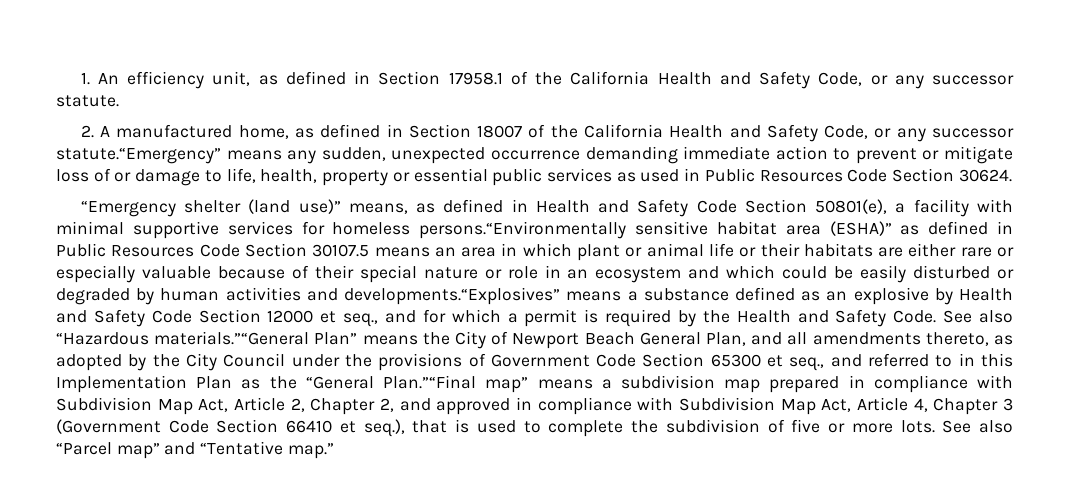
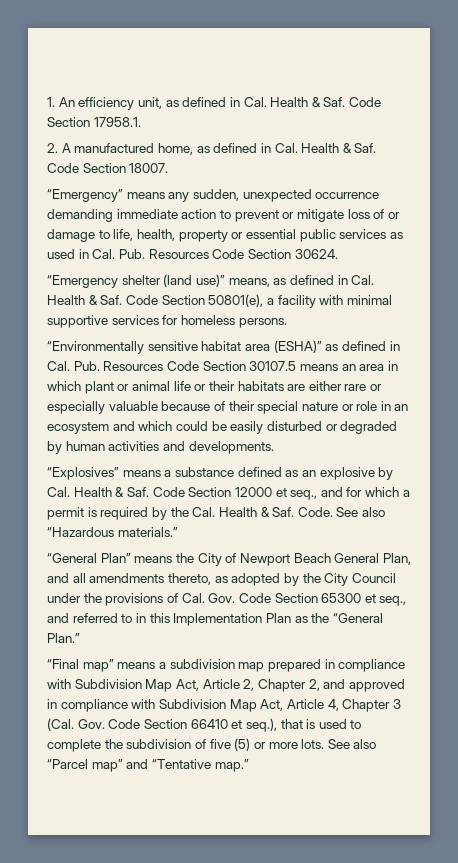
- 1. An efficiency unit, as defined in Section 17958.1 of the California Health and Safety Code, or any successor statute.
+ 1. An efficiency unit, as defined in Cal. Health & Saf. Code Section 17958.1.
- 2. A manufactured home, as defined in Section 18007 of the California Health and Safety Code, or any successor statute.“Emergency” means any sudden, unexpected occurrence demanding immediate action to prevent or mitigate loss of or damage to life, health, property or essential public services as used in Public Resources Code Section 30624.
+ 2. A manufactured home, as defined in Cal. Health & Saf. Code Section 18007.
+ “Emergency” means any sudden, unexpected occurrence demanding immediate action to prevent or mitigate loss of or damage to life, health, property or essential public services as used in Cal. Pub. Resources Code Section 30624.
- “Emergency shelter (land use)” means, as defined in Health and Safety Code Section 50801(e), a facility with minimal supportive services for homeless persons.“Environmentally sensitive habitat area (ESHA)” as defined in Public Resources Code Section 30107.5 means an area in which plant or animal life or their habitats are either rare or especially valuable because of their special nature or role in an ecosystem and which could be easily disturbed or degraded by human activities and developments.“Explosives” means a substance defined as an explosive by Health and Safety Code Section 12000 et seq., and for which a permit is required by the Health and Safety Code.
+ “Emergency shelter (land use)” means, as defined in Cal. Health & Saf. Code Section 50801(e), a facility with minimal supportive services for homeless persons.
+ “Environmentally sensitive habitat area (ESHA)” as defined in Cal. Pub. Resources Code Section 30107.5 means an area in which plant or animal life or their habitats are either rare or especially valuable because of their special nature or role in an ecosystem and which could be easily disturbed or degraded by human activities and developments.
+ “Explosives” means a substance defined as an explosive by Cal. Health & Saf. Code Section 12000 et seq., and for which a permit is required by the Cal. Health & Saf. Code.
- See also “Hazardous materials.”“General Plan” means the City of Newport Beach General Plan, and all amendments thereto, as adopted by the City Council under the provisions of Government Code Section 65300 et seq., and referred to in this Implementation Plan as the “General Plan.”“Final map” means a subdivision map prepared in compliance with Subdivision Map Act, Article 2, Chapter 2, and approved in compliance with Subdivision Map Act, Article 4, Chapter 3 (Government Code Section 66410 et seq.), that is used to complete the subdivision of five or more lots.
+ See also “Hazardous materials.”
+ “General Plan” means the City of Newport Beach General Plan, and all amendments thereto, as adopted by the City Council under the provisions of Cal. Gov. Code Section 65300 et seq., and referred to in this Implementation Plan as the “General Plan.”
+ “Final map” means a subdivision map prepared in compliance with Subdivision Map Act, Article 2, Chapter 2, and approved in compliance with Subdivision Map Act, Article 4, Chapter 3 (Cal. Gov. Code Section 66410 et seq.), that is used to complete the subdivision of five (5) or more lots.

